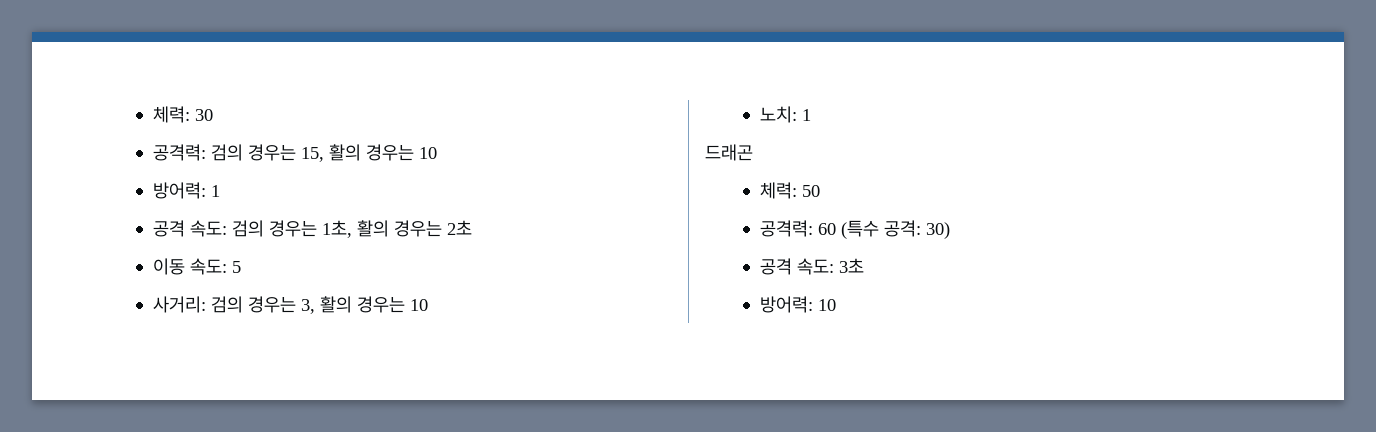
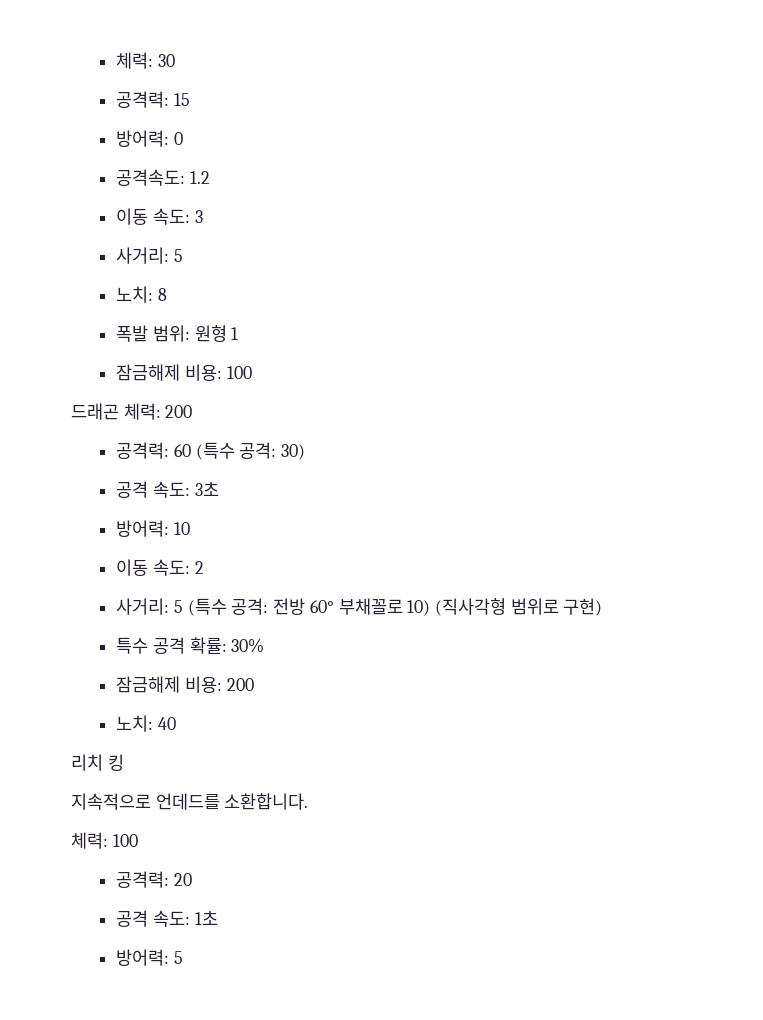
- 공격력: 검의 경우는 15, 활의 경우는 10
- 방어력: 1
- 공격 속도: 검의 경우는 1초, 활의 경우는 2초
- 이동 속도: 5
+ 공격력: 15
+ 방어력: 0
+ 공격속도: 1.2
+ 이동 속도: 3
+ 사거리: 5
- 사거리: 검의 경우는 3, 활의 경우는 10
- 노치: 1
+ 노치: 8
+ 폭발 범위: 원형 1
+ 잠금해제 비용: 100
- 드래곤
- 체력: 50
+ 드래곤 체력: 200
+ 이동 속도: 2
+ 사거리: 5 (특수 공격: 전방 60° 부채꼴로 10) (직사각형 범위로 구현)
+ 특수 공격 확률: 30%
+ 잠금해제 비용: 200
+ 노치: 40
+ 리치 킹
+ 지속적으로 언데드를 소환합니다.
+ 체력: 100
+ 공격력: 20
+ 공격 속도: 1초
+ 방어력: 5

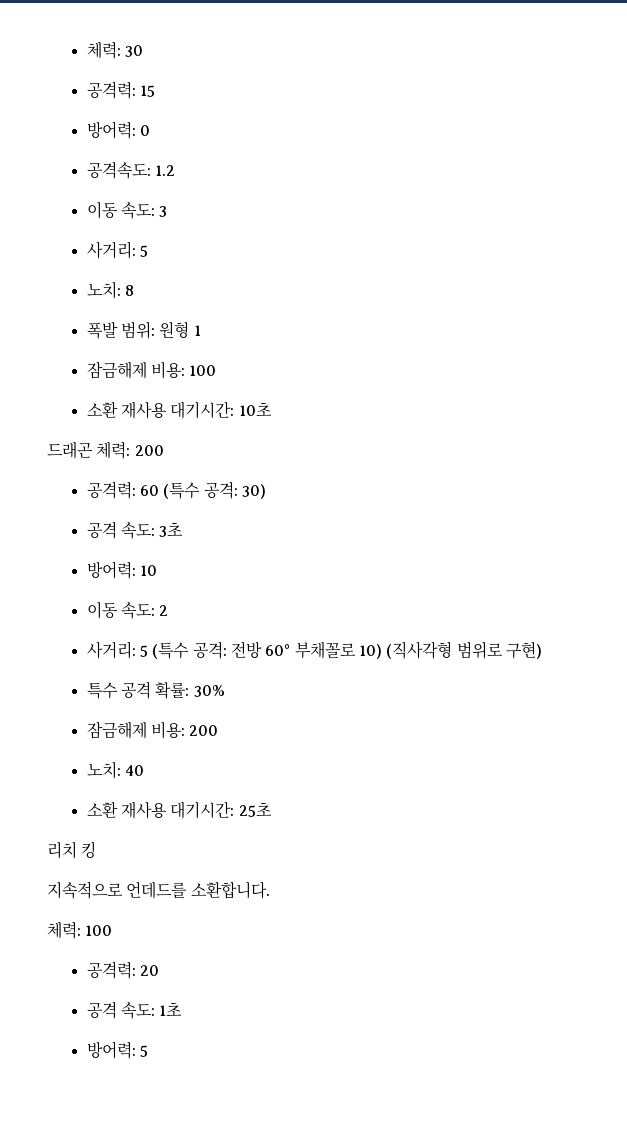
+ 소환 재사용 대기시간: 10초
+ 소환 재사용 대기시간: 25초

